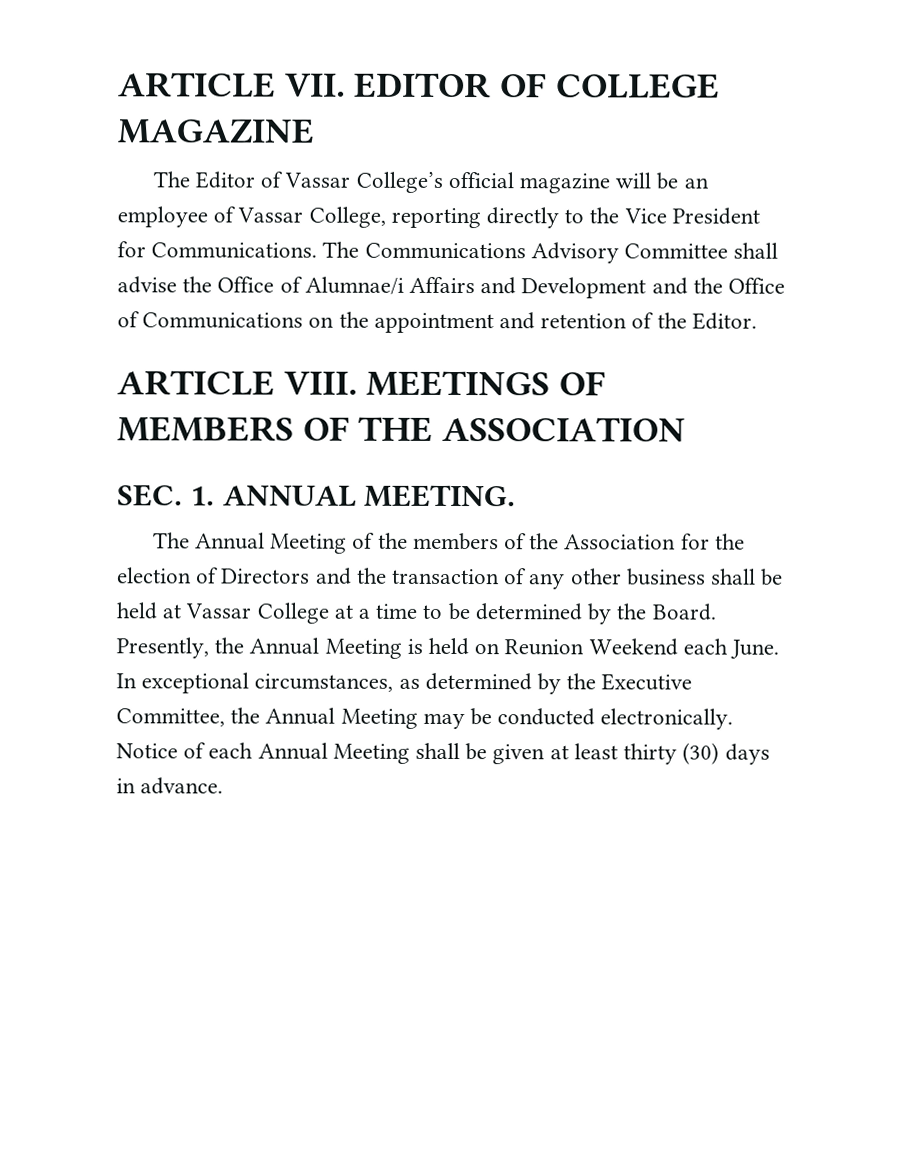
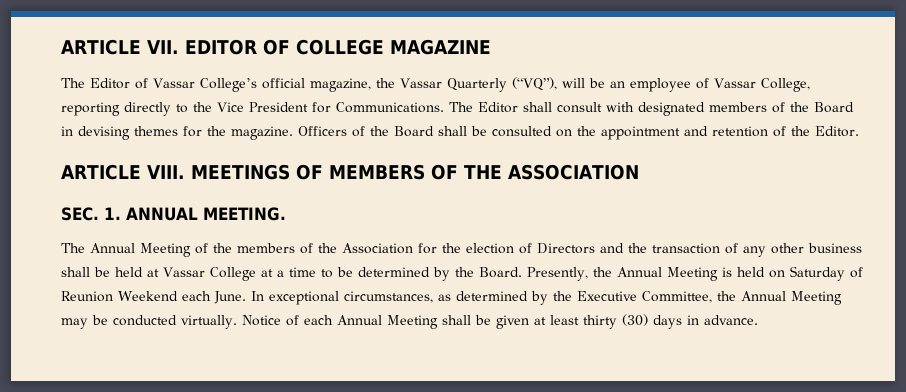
- The Editor of Vassar College’s official magazine will be an employee of Vassar College, reporting directly to the Vice President for Communications.
+ The Editor of Vassar College’s official magazine, the Vassar Quarterly (“VQ”), will be an employee of Vassar College, reporting directly to the Vice President for Communications.
- The Communications Advisory Committee shall advise the Office of Alumnae/i Affairs and Development and the Office of Communications on the appointment and retention of the Editor.
+ The Editor shall consult with designated members of the Board in devising themes for the magazine. Officers of the Board shall be consulted on the appointment and retention of the Editor.
- Presently, the Annual Meeting is held on Reunion Weekend each June.
+ Presently, the Annual Meeting is held on Saturday of Reunion Weekend each June.
- In exceptional circumstances, as determined by the Executive Committee, the Annual Meeting may be conducted electronically.
+ In exceptional circumstances, as determined by the Executive Committee, the Annual Meeting may be conducted virtually.

